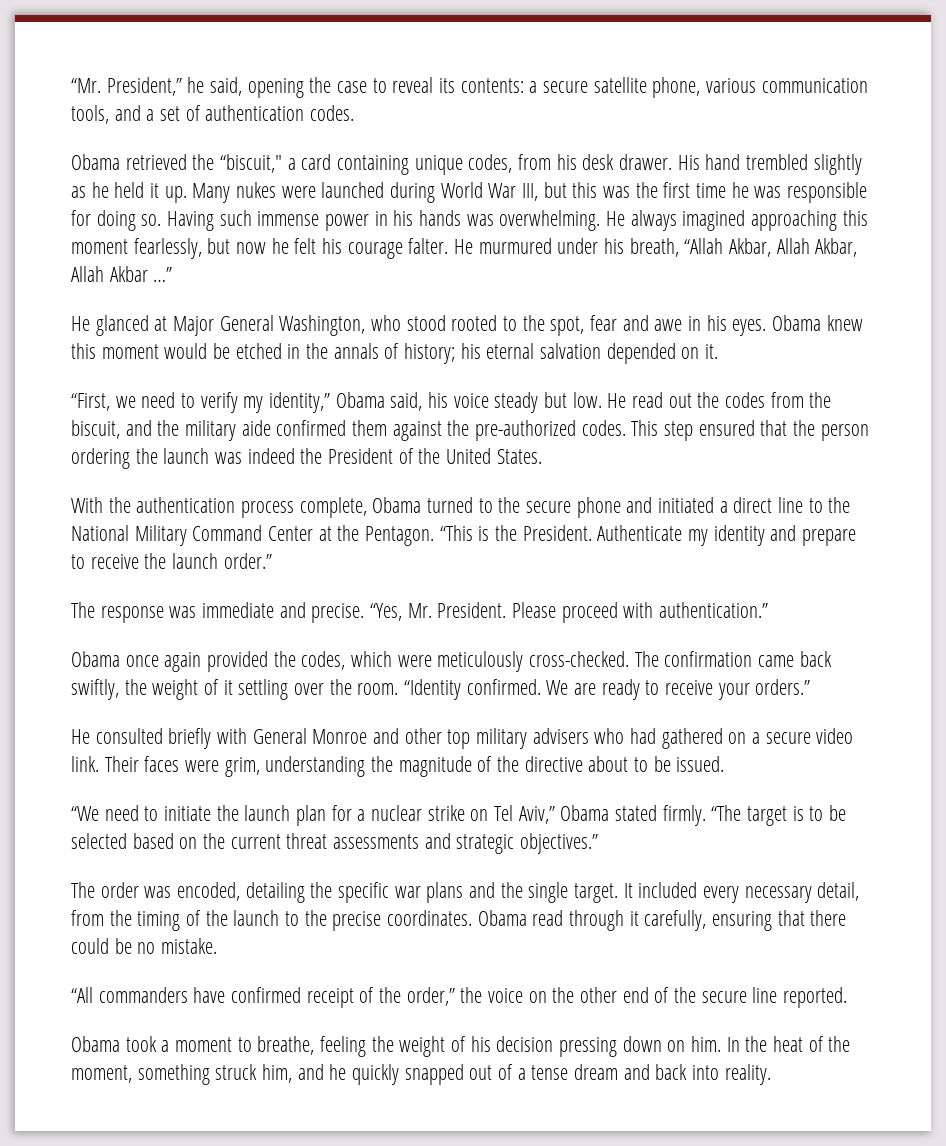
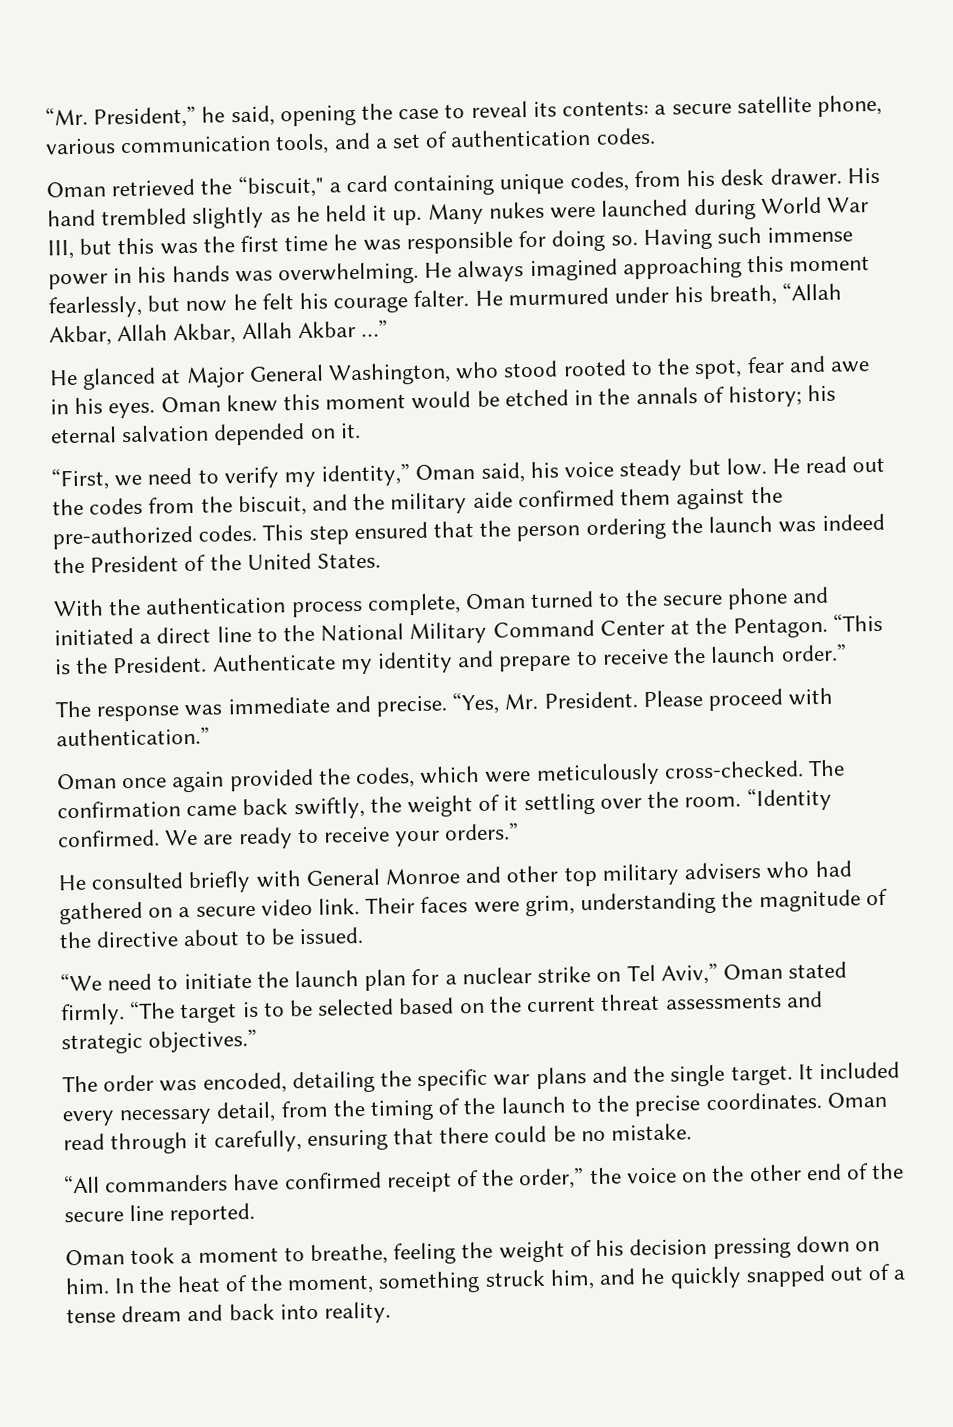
- Obama retrieved the “biscuit," a card containing unique codes, from his desk drawer.
+ Oman retrieved the “biscuit," a card containing unique codes, from his desk drawer.
- Obama knew this moment would be etched in the annals of history; his eternal salvation depended on it.
+ Oman knew this moment would be etched in the annals of history; his eternal salvation depended on it.
- “First, we need to verify my identity,” Obama said, his voice steady but low.
+ “First, we need to verify my identity,” Oman said, his voice steady but low.
- With the authentication process complete, Obama turned to the secure phone and initiated a direct line to the National Military Command Center at the Pentagon.
+ With the authentication process complete, Oman turned to the secure phone and initiated a direct line to the National Military Command Center at the Pentagon.
- Obama once again provided the codes, which were meticulously cross-checked.
+ Oman once again provided the codes, which were meticulously cross-checked.
- “We need to initiate the launch plan for a nuclear strike on Tel Aviv,” Obama stated firmly.
+ “We need to initiate the launch plan for a nuclear strike on Tel Aviv,” Oman stated firmly.
- Obama read through it carefully, ensuring that there could be no mistake.
+ Oman read through it carefully, ensuring that there could be no mistake.
- Obama took a moment to breathe, feeling the weight of his decision pressing down on him.
+ Oman took a moment to breathe, feeling the weight of his decision pressing down on him.

